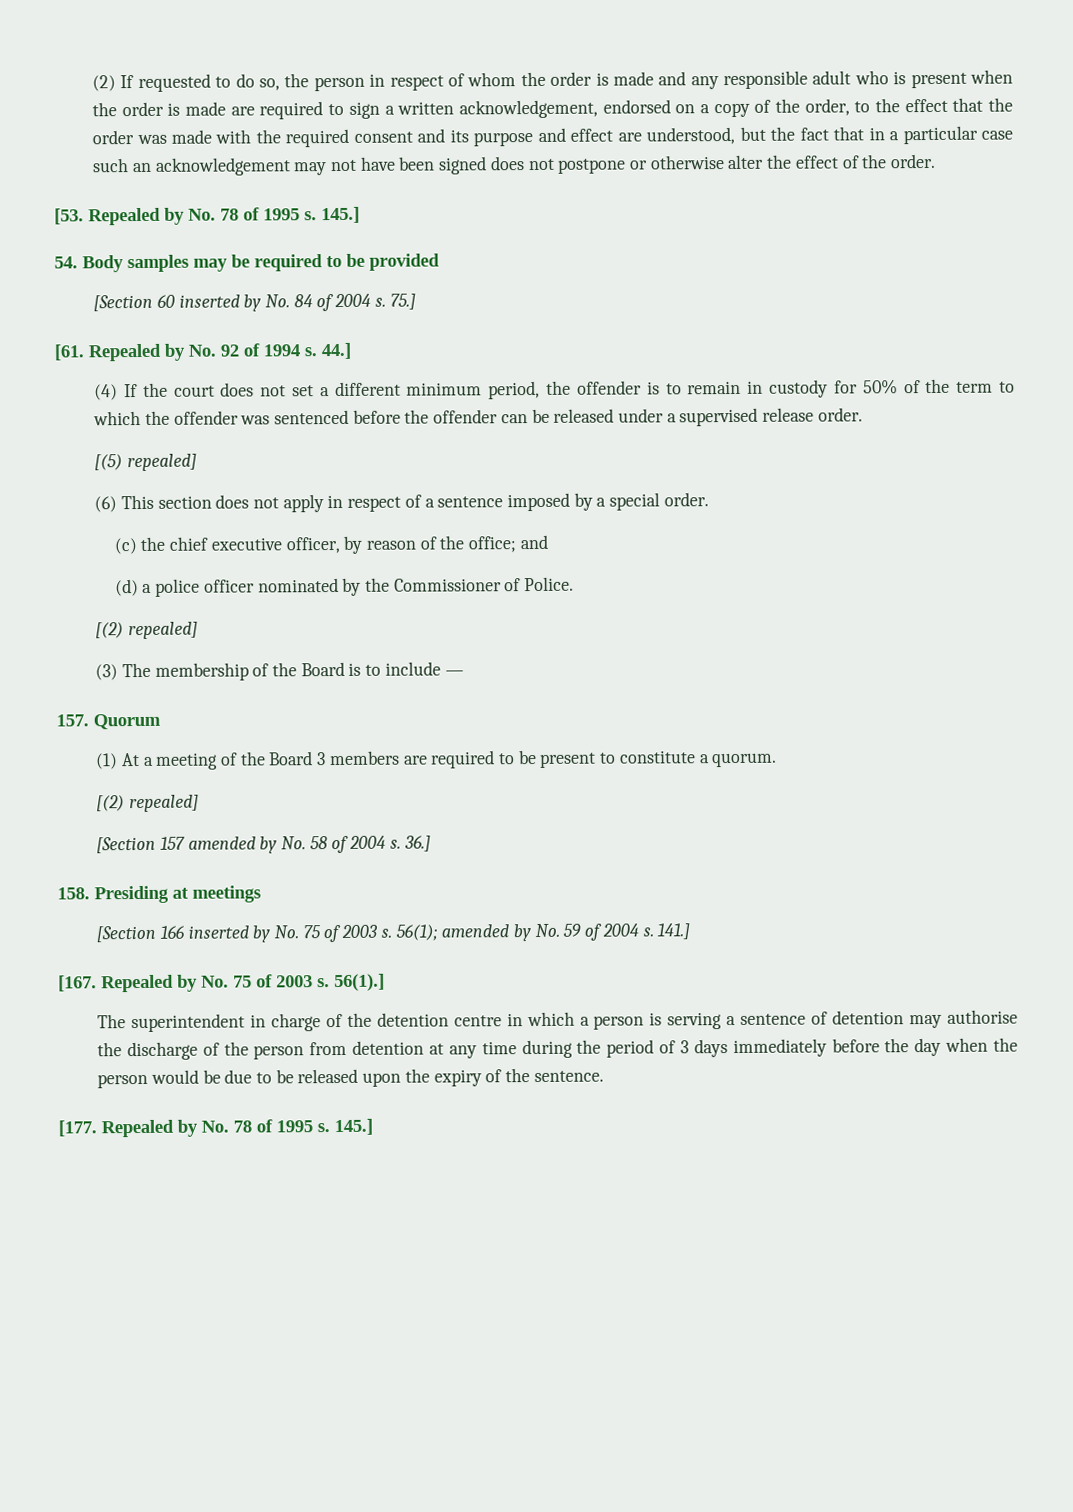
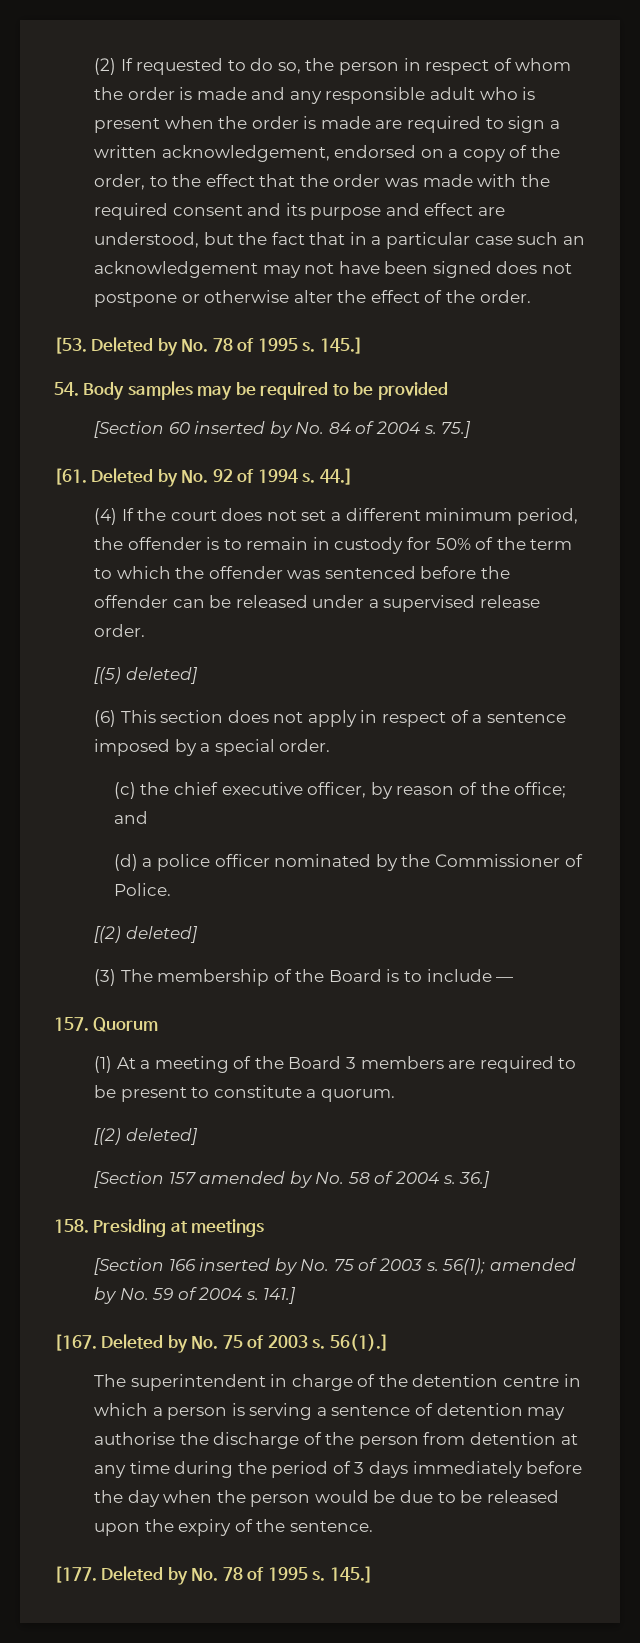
- [53. Repealed by No. 78 of 1995 s.
+ [53. Deleted by No. 78 of 1995 s.
- [61. Repealed by No. 92 of 1994 s.
+ [61. Deleted by No. 92 of 1994 s.
- [(5) repealed]
+ [(5) deleted]
  (d) a police officer nominated by the Commissioner of Police.
- [(2) repealed]
+ [(2) deleted]
  (1) At a meeting of the Board 3 members are required to be present to constitute a quorum.
- [(2) repealed]
+ [(2) deleted]
- [167. Repealed by No. 75 of 2003 s.
+ [167. Deleted by No. 75 of 2003 s.
- [177. Repealed by No. 78 of 1995 s.
+ [177. Deleted by No. 78 of 1995 s.

